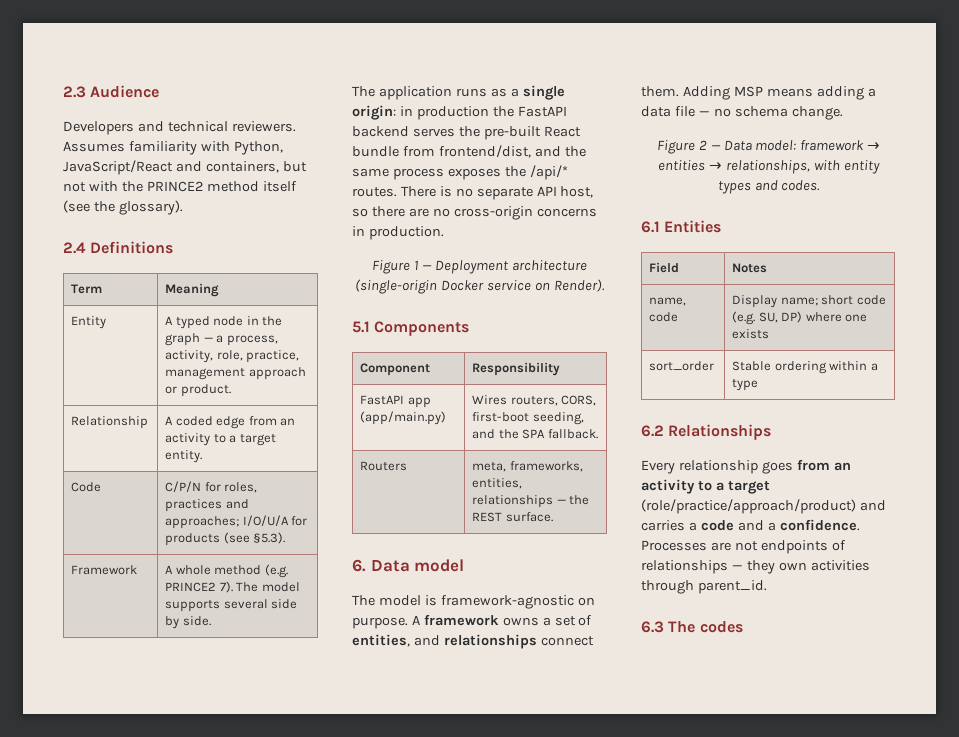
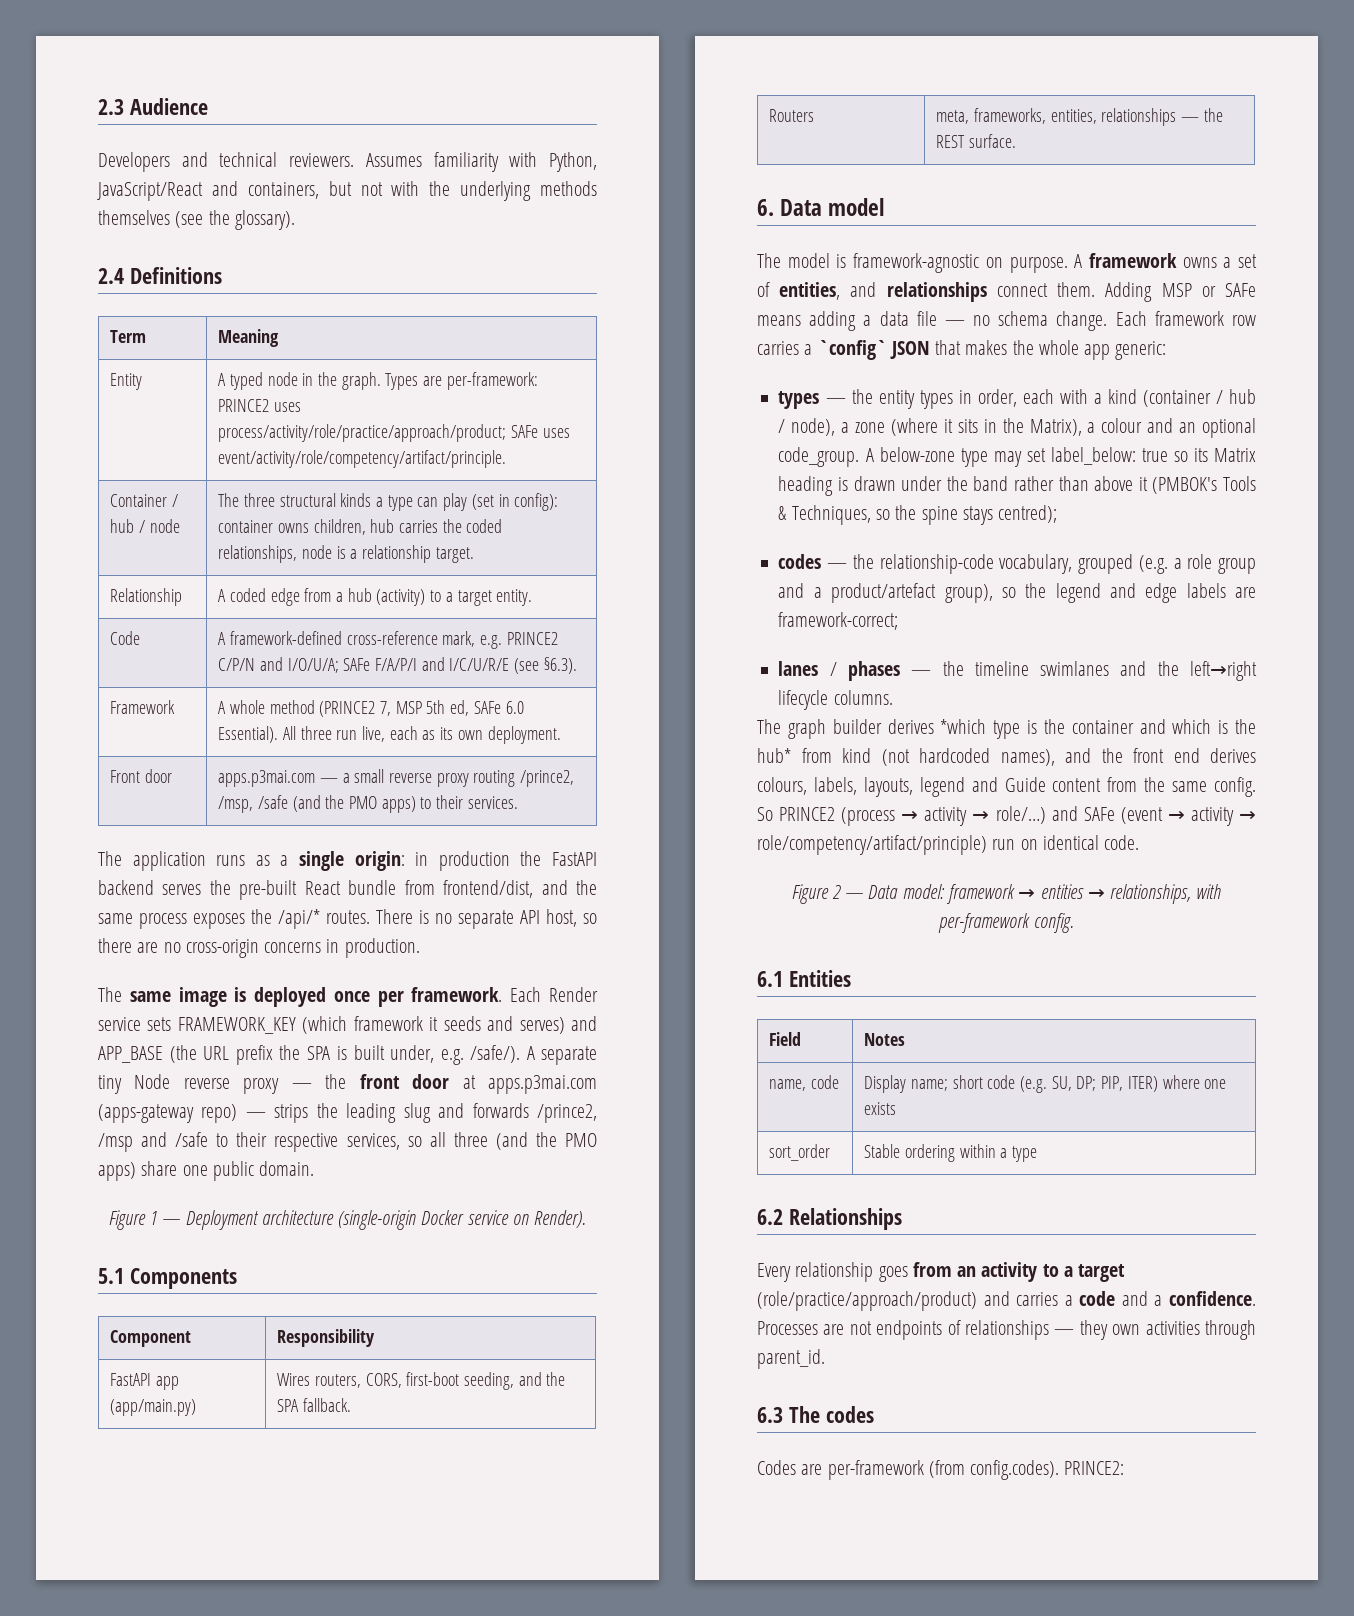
- Assumes familiarity with Python, JavaScript/React and containers, but not with the PRINCE2 method itself (see the glossary).
+ Assumes familiarity with Python, JavaScript/React and containers, but not with the underlying methods themselves (see the glossary).
- Entity | A typed node in the graph — a process, activity, role, practice, management approach or product.
+ Entity | A typed node in the graph. Types are per-framework: PRINCE2 uses process/activity/role/practice/approach/product; SAFe uses event/activity/role/competency/artifact/principle.
+ Container / hub / node | The three structural kinds a type can play (set in config): container owns children, hub carries the coded relationships, node is a relationship target.
- Relationship | A coded edge from an activity to a target entity.
+ Relationship | A coded edge from a hub (activity) to a target entity.
- Code | C/P/N for roles, practices and approaches; I/O/U/A for products (see §5.3).
- Framework | A whole method (e.g. PRINCE2 7). The model supports several side by side.
+ Code | A framework-defined cross-reference mark, e.g. PRINCE2 C/P/N and I/O/U/A; SAFe F/A/P/I and I/C/U/R/E (see §6.3).
+ Framework | A whole method (PRINCE2 7, MSP 5th ed, SAFe 6.0 Essential). All three run live, each as its own deployment.
+ Front door | apps.p3mai.com — a small reverse proxy routing /prince2, /msp, /safe (and the PMO apps) to their services.
+ The same image is deployed once per framework. Each Render service sets FRAMEWORK_KEY (which framework it seeds and serves) and APP_BASE (the URL prefix the SPA is built under, e.g. /safe/). A separate tiny Node reverse proxy — the front door at apps.p3mai.com (apps-gateway repo) — strips the leading slug and forwards /prince2, /msp and /safe to their respective services, so all three (and the PMO apps) share one public domain.
- Adding MSP means adding a data file — no schema change.
+ Adding MSP or SAFe means adding a data file — no schema change. Each framework row carries a `config` JSON that makes the whole app generic:
+ types — the entity types in order, each with a kind (container / hub / node), a zone (where it sits in the Matrix), a colour and an optional code_group. A below-zone type may set label_below: true so its Matrix heading is drawn under the band rather than above it (PMBOK's Tools & Techniques, so the spine stays centred);
+ codes — the relationship-code vocabulary, grouped (e.g. a role group and a product/artefact group), so the legend and edge labels are framework-correct;
+ lanes / phases — the timeline swimlanes and the left→right lifecycle columns.
+ The graph builder derives *which type is the container and which is the hub* from kind (not hardcoded names), and the front end derives colours, labels, layouts, legend and Guide content from the same config. So PRINCE2 (process → activity → role/…) and SAFe (event → activity → role/competency/artifact/principle) run on identical code.
- Figure 2 — Data model: framework → entities → relationships, with entity types and codes.
+ Figure 2 — Data model: framework → entities → relationships, with per-framework config.
- name, code | Display name; short code (e.g. SU, DP) where one exists
+ name, code | Display name; short code (e.g. SU, DP; PIP, ITER) where one exists
+ Codes are per-framework (from config.codes). PRINCE2:

